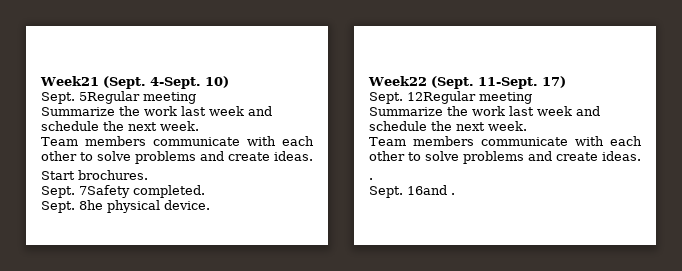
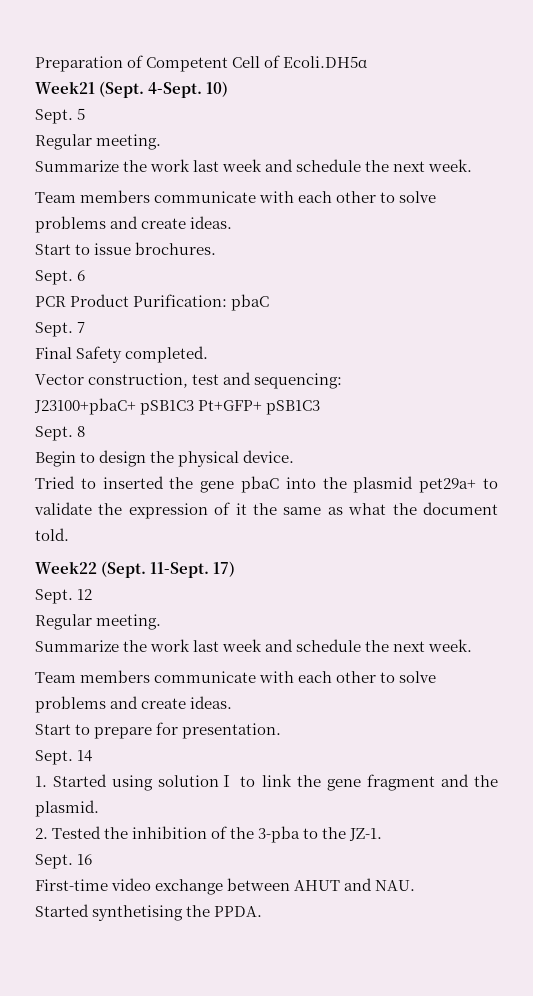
+ Preparation of Competent Cell of Ecoli.DH5α
- 5Regular meeting
+ 5
+ Regular meeting.
- Start brochures.
+ Start to issue brochures.
- 7Safety completed.
- Sept. 8he physical device.
+ 6
+ PCR Product Purification: pbaC
+ Sept. 7
+ Final Safety completed.
+ Vector construction, test and sequencing:
+ J23100+pbaC+ pSB1C3 Pt+GFP+ pSB1C3
+ Sept. 8
+ Begin to design the physical device.
+ Tried to inserted the gene pbaC into the plasmid pet29a+ to validate the expression of it the same as what the document told.
- 12Regular meeting
+ 12
+ Regular meeting.
  Summarize the work last week and schedule the next week.
  Team members communicate with each other to solve problems and create ideas.
- .
- Sept. 16and .
+ Start to prepare for presentation.
+ Sept. 14
+ 1. Started using solutionⅠ to link the gene fragment and the plasmid.
+ 2. Tested the inhibition of the 3-pba to the JZ-1.
+ Sept. 16
+ First-time video exchange between AHUT and NAU.
+ Started synthetising the PPDA.

